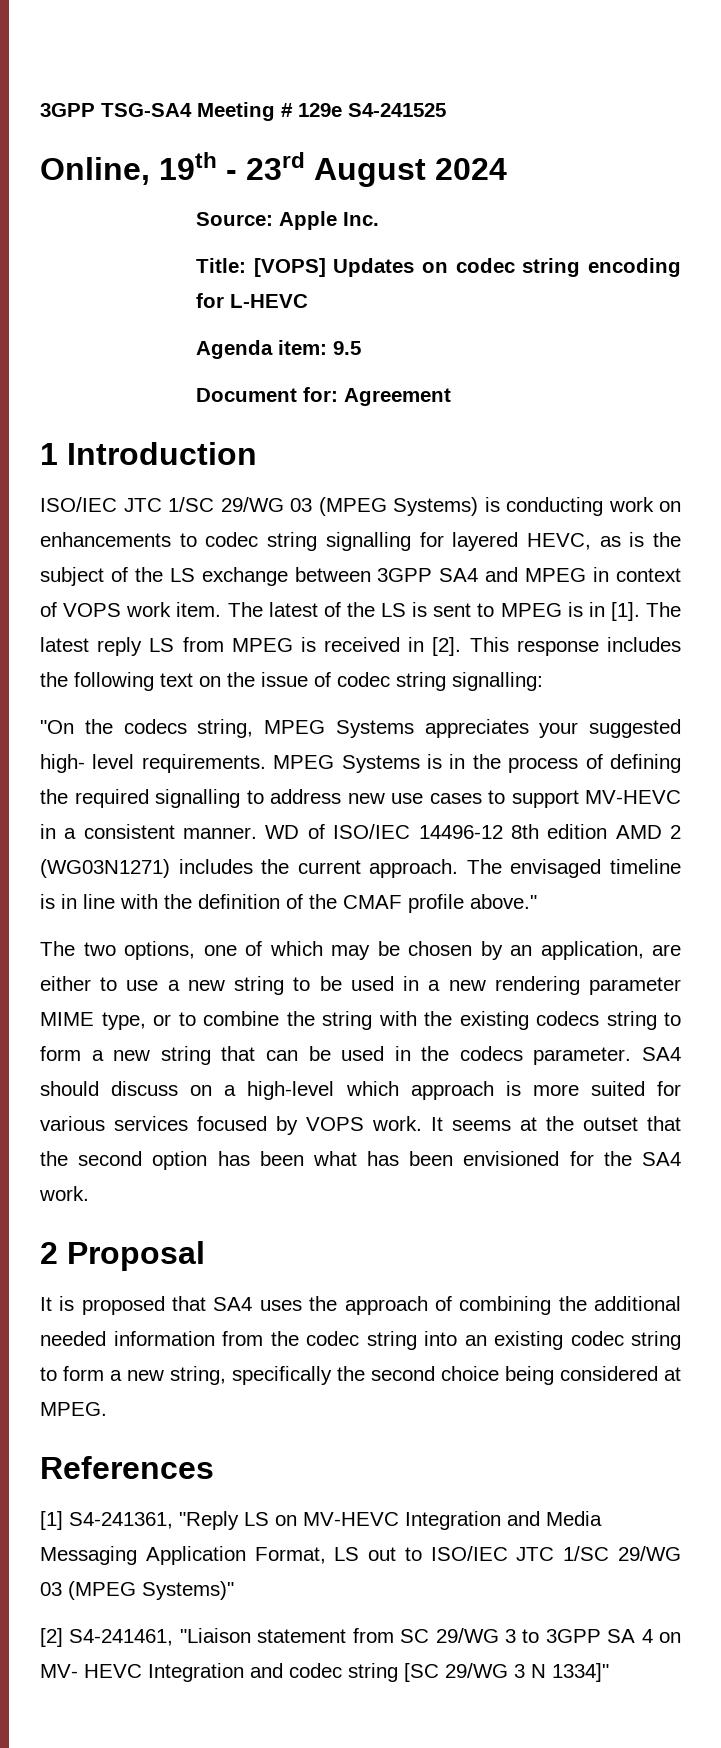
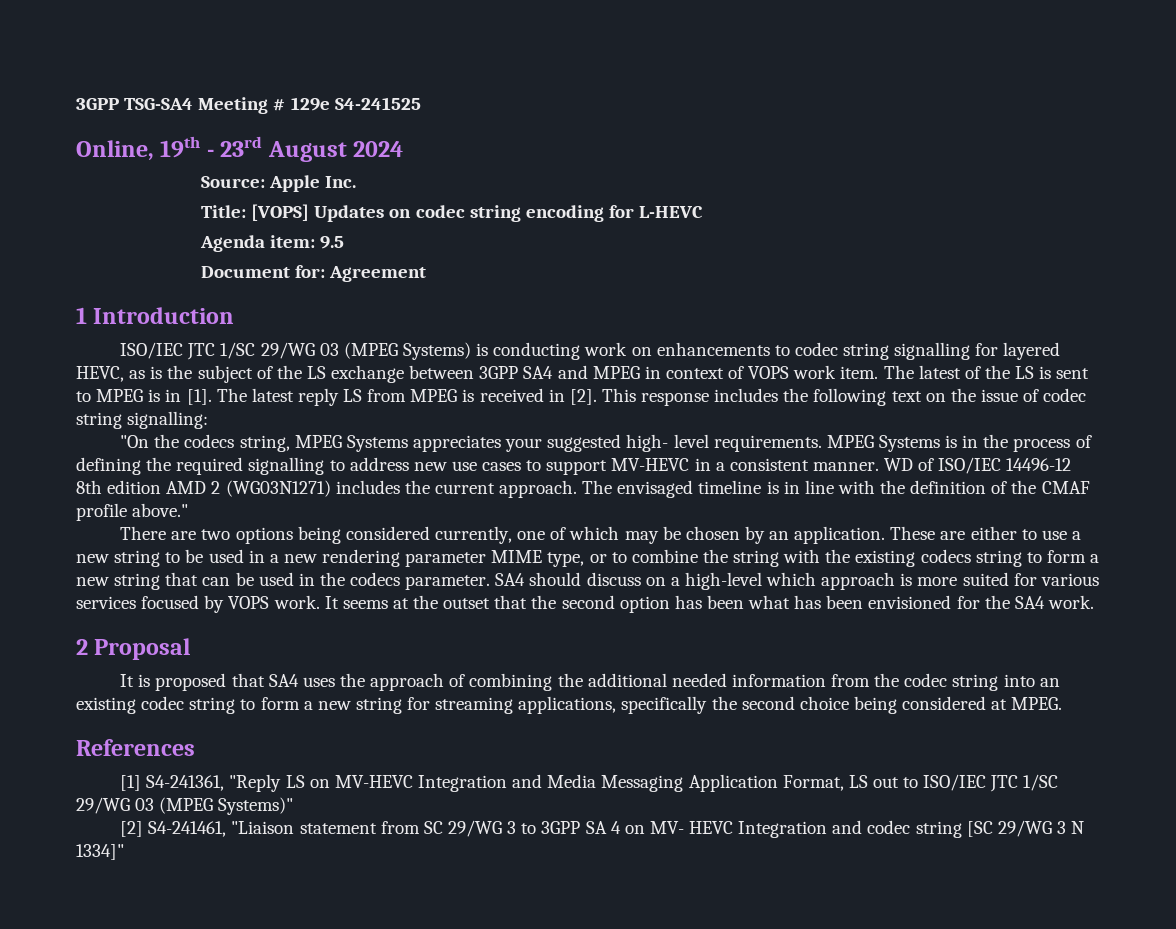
- The two options, one of which may be chosen by an application, are either to use a new string to be used in a new rendering parameter MIME type, or to combine the string with the existing codecs string to form a new string that can be used in the codecs parameter.
+ There are two options being considered currently, one of which may be chosen by an application. These are either to use a new string to be used in a new rendering parameter MIME type, or to combine the string with the existing codecs string to form a new string that can be used in the codecs parameter.
- It is proposed that SA4 uses the approach of combining the additional needed information from the codec string into an existing codec string to form a new string, specifically the second choice being considered at MPEG.
+ It is proposed that SA4 uses the approach of combining the additional needed information from the codec string into an existing codec string to form a new string for streaming applications, specifically the second choice being considered at MPEG.

